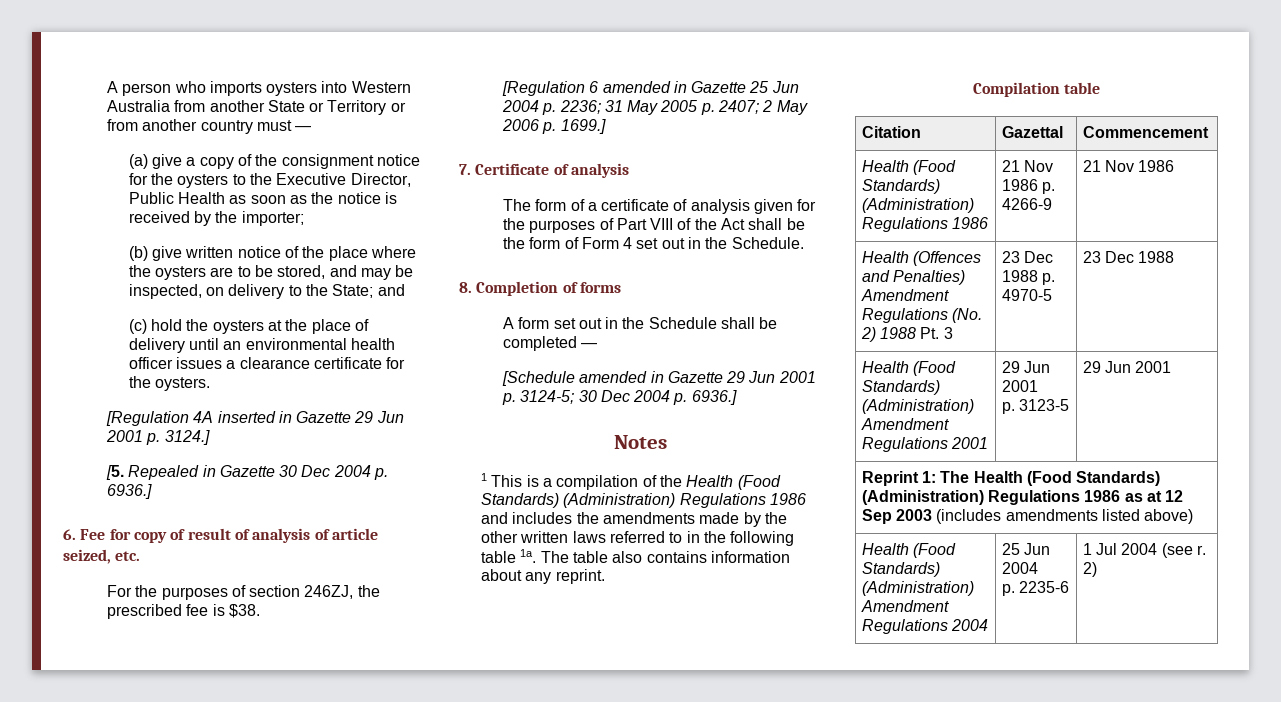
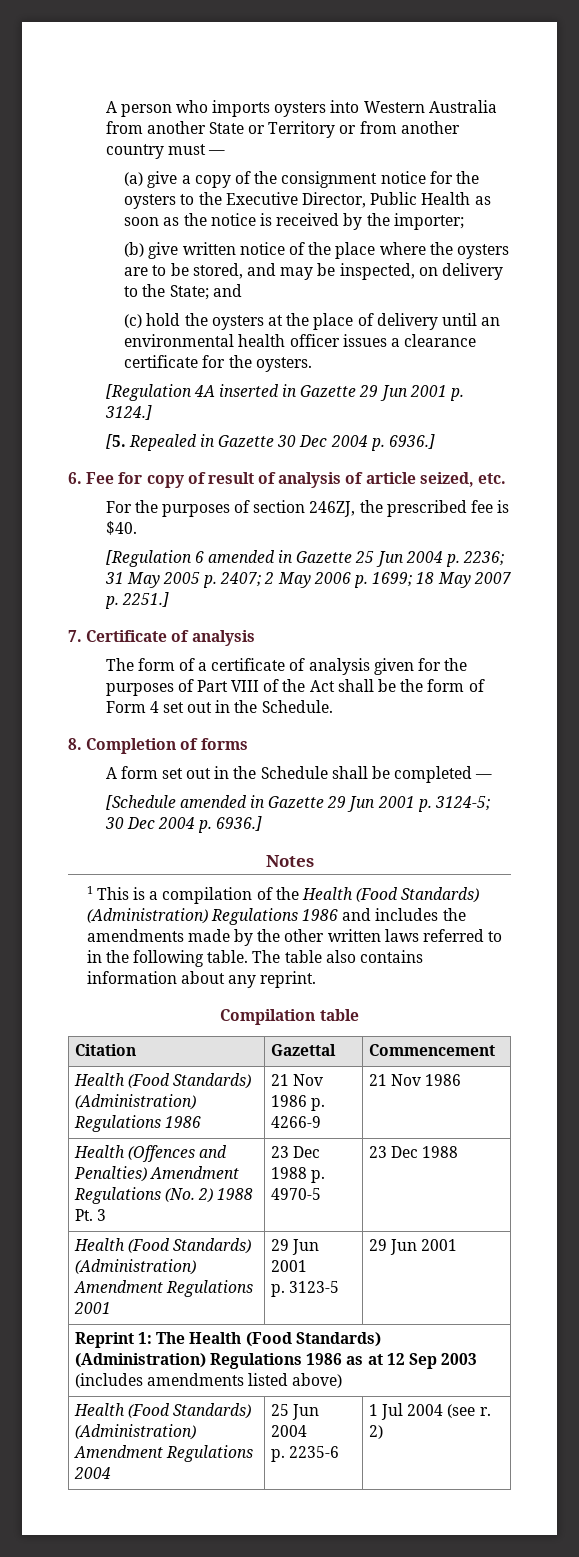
- For the purposes of section 246ZJ, the prescribed fee is $38.
+ For the purposes of section 246ZJ, the prescribed fee is $40.
- [Regulation 6 amended in Gazette 25 Jun 2004 p. 2236; 31 May 2005 p. 2407; 2 May 2006 p. 1699.]
+ [Regulation 6 amended in Gazette 25 Jun 2004 p. 2236; 31 May 2005 p. 2407; 2 May 2006 p. 1699; 18 May 2007 p. 2251.]
- 1 This is a compilation of the Health (Food Standards) (Administration) Regulations 1986 and includes the amendments made by the other written laws referred to in the following table 1a.
+ 1 This is a compilation of the Health (Food Standards) (Administration) Regulations 1986 and includes the amendments made by the other written laws referred to in the following table.

